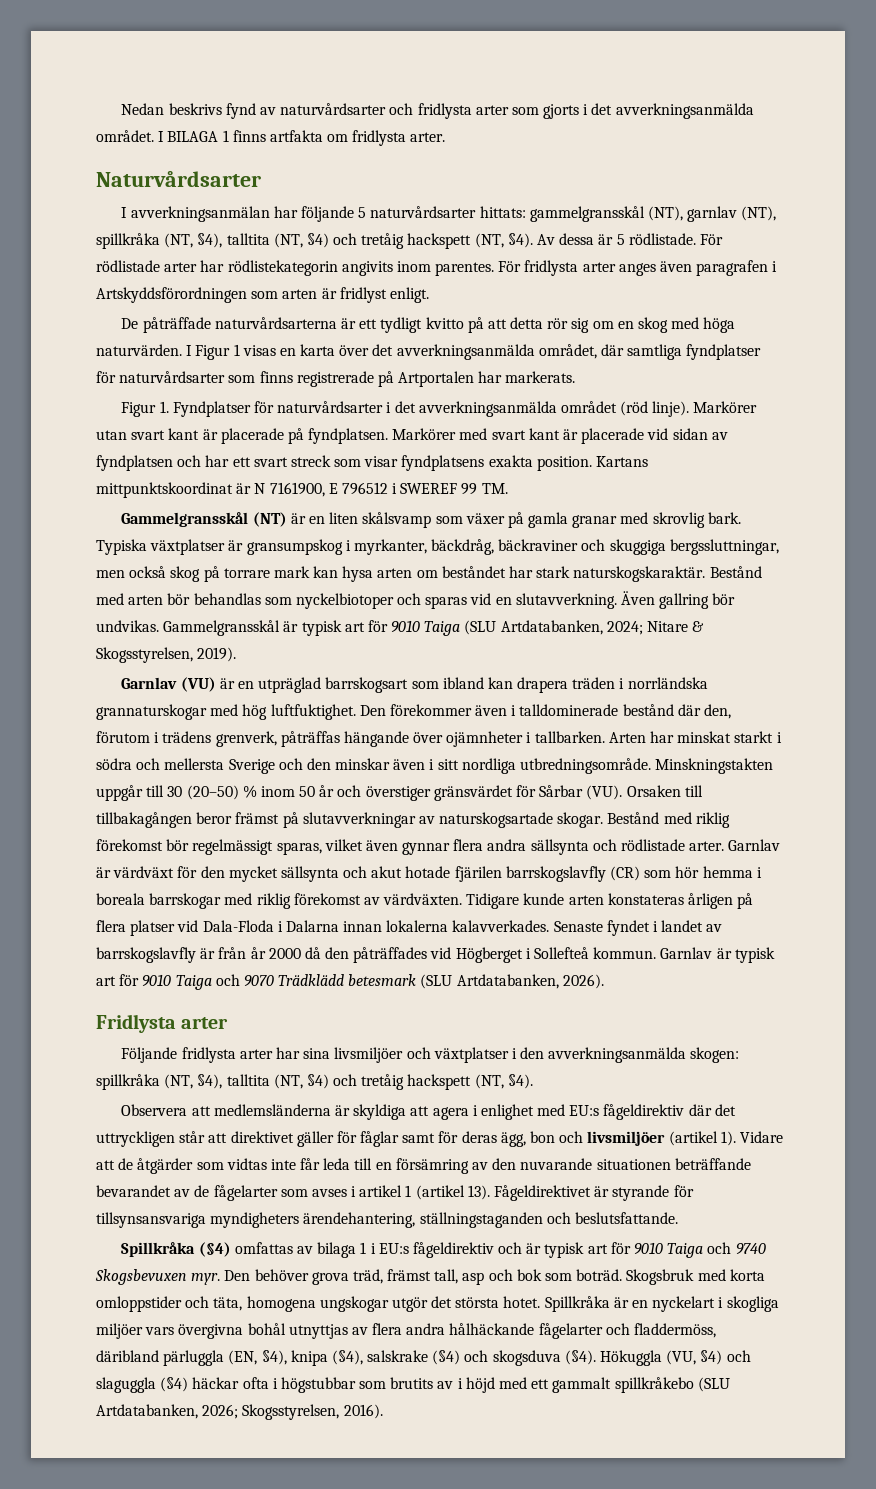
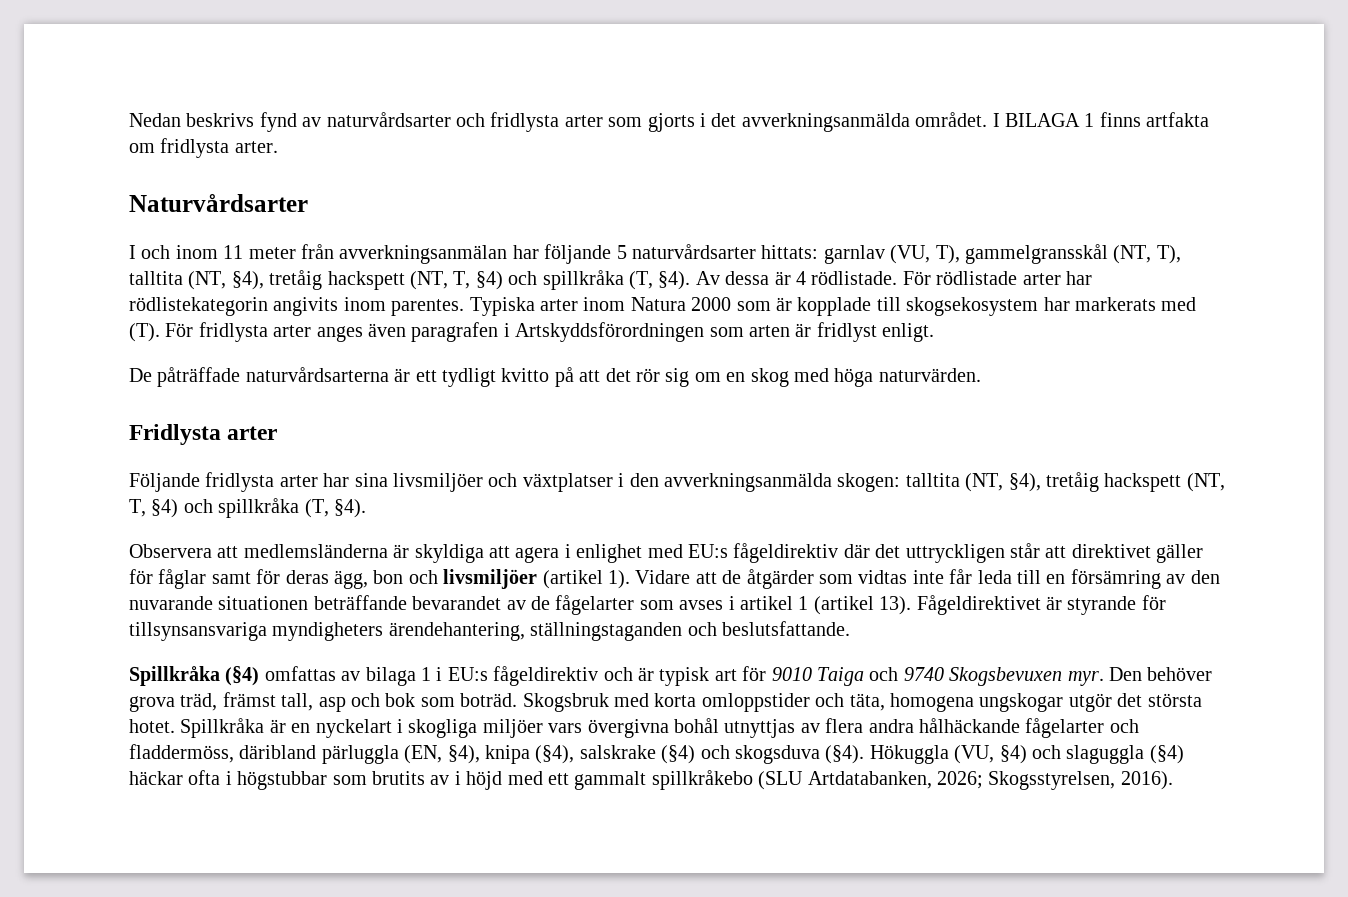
- I avverkningsanmälan har följande 5 naturvårdsarter hittats: gammelgransskål (NT), garnlav (NT), spillkråka (NT, §4), talltita (NT, §4) och tretåig hackspett (NT, §4).
+ I och inom 11 meter från avverkningsanmälan har följande 5 naturvårdsarter hittats: garnlav (VU, T), gammelgransskål (NT, T), talltita (NT, §4), tretåig hackspett (NT, T, §4) och spillkråka (T, §4).
- Av dessa är 5 rödlistade.
+ Av dessa är 4 rödlistade.
- För fridlysta arter anges även paragrafen i Artskyddsförordningen som arten är fridlyst enligt.
+ Typiska arter inom Natura 2000 som är kopplade till skogsekosystem har markerats med (T). För fridlysta arter anges även paragrafen i Artskyddsförordningen som arten är fridlyst enligt.
- De påträffade naturvårdsarterna är ett tydligt kvitto på att detta rör sig om en skog med höga naturvärden. I Figur 1 visas en karta över det avverkningsanmälda området, där samtliga fyndplatser för naturvårdsarter som finns registrerade på Artportalen har markerats.
- Figur 1. Fyndplatser för naturvårdsarter i det avverkningsanmälda området (röd linje). Markörer utan svart kant är placerade på fyndplatsen. Markörer med svart kant är placerade vid sidan av fyndplatsen och har ett svart streck som visar fyndplatsens exakta position. Kartans mittpunktskoordinat är N 7161900, E 796512 i SWEREF 99 TM.
- Gammelgransskål (NT) är en liten skålsvamp som växer på gamla granar med skrovlig bark. Typiska växtplatser är gransumpskog i myrkanter, bäckdråg, bäckraviner och skuggiga bergssluttningar, men också skog på torrare mark kan hysa arten om beståndet har stark naturskogskaraktär. Bestånd med arten bör behandlas som nyckelbiotoper och sparas vid en slutavverkning. Även gallring bör undvikas. Gammelgransskål är typisk art för 9010 Taiga (SLU Artdatabanken, 2024; Nitare & Skogsstyrelsen, 2019).
- Garnlav (VU) är en utpräglad barrskogsart som ibland kan drapera träden i norrländska grannaturskogar med hög luftfuktighet. Den förekommer även i talldominerade bestånd där den, förutom i trädens grenverk, påträffas hängande över ojämnheter i tallbarken. Arten har minskat starkt i södra och mellersta Sverige och den minskar även i sitt nordliga utbredningsområde. Minskningstakten uppgår till 30 (20–50) % inom 50 år och överstiger gränsvärdet för Sårbar (VU). Orsaken till tillbakagången beror främst på slutavverkningar av naturskogsartade skogar. Bestånd med riklig förekomst bör regelmässigt sparas, vilket även gynnar flera andra sällsynta och rödlistade arter. Garnlav är värdväxt för den mycket sällsynta och akut hotade fjärilen barrskogslavfly (CR) som hör hemma i boreala barrskogar med riklig förekomst av värdväxten. Tidigare kunde arten konstateras årligen på flera platser vid Dala-Floda i Dalarna innan lokalerna kalavverkades. Senaste fyndet i landet av barrskogslavfly är från år 2000 då den påträffades vid Högberget i Sollefteå kommun. Garnlav är typisk art för 9010 Taiga och 9070 Trädklädd betesmark (SLU Artdatabanken, 2026).
+ De påträffade naturvårdsarterna är ett tydligt kvitto på att det rör sig om en skog med höga naturvärden.
- Följande fridlysta arter har sina livsmiljöer och växtplatser i den avverkningsanmälda skogen: spillkråka (NT, §4), talltita (NT, §4) och tretåig hackspett (NT, §4).
+ Följande fridlysta arter har sina livsmiljöer och växtplatser i den avverkningsanmälda skogen: talltita (NT, §4), tretåig hackspett (NT, T, §4) och spillkråka (T, §4).

